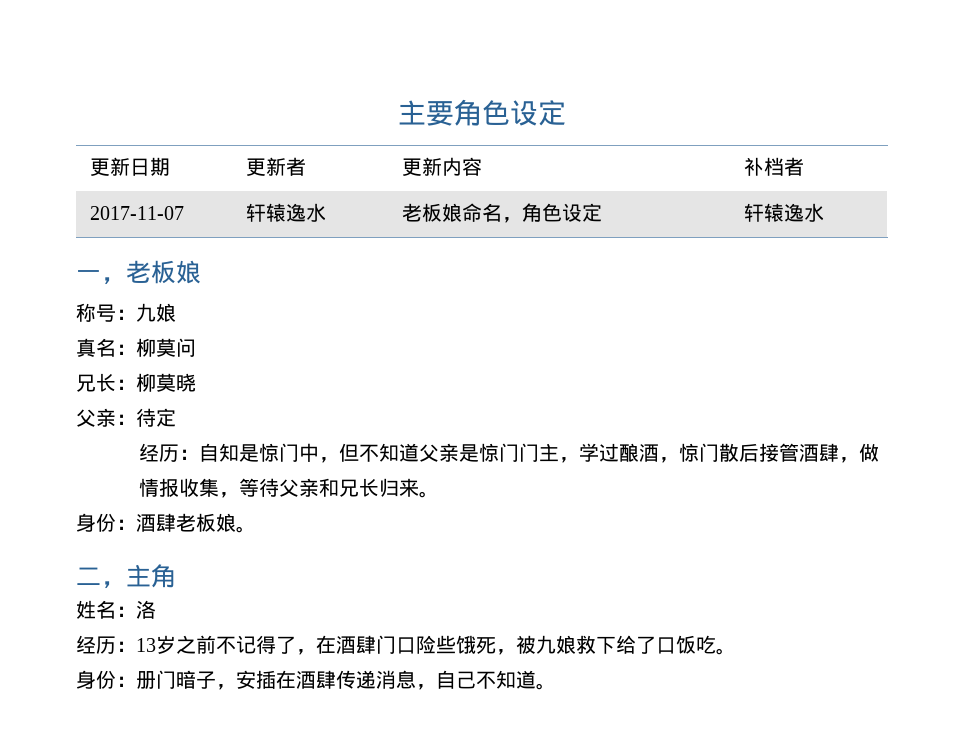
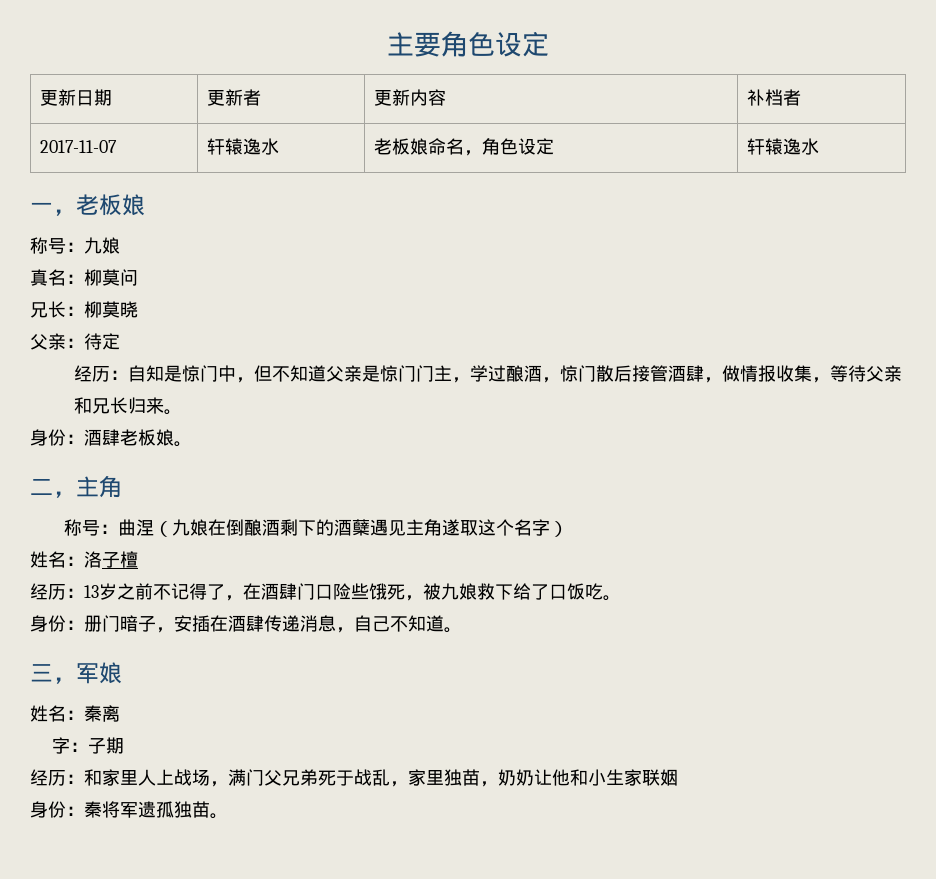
+ 称号：曲涅（九娘在倒酿酒剩下的酒蘖遇见主角遂取这个名字）
- 姓名：洛
+ 姓名：洛子檀
+ 三，军娘
+ 姓名：秦离
+ 字：子期
+ 经历：和家里人上战场，满门父兄弟死于战乱，家里独苗，奶奶让他和小生家联姻
+ 身份：秦将军遗孤独苗。

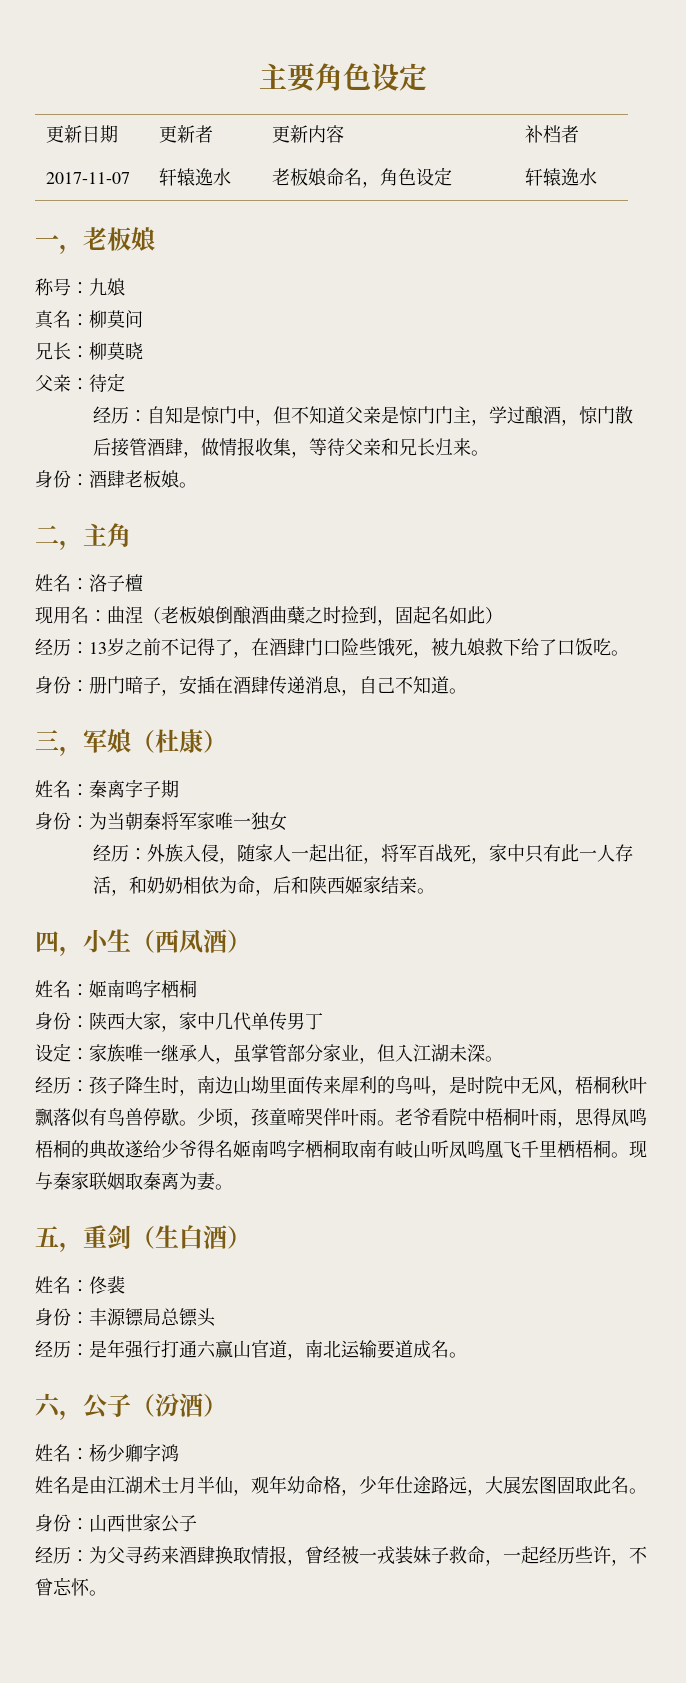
- 称号：曲涅（九娘在倒酿酒剩下的酒蘖遇见主角遂取这个名字）
  姓名：洛子檀
+ 现用名：曲涅（老板娘倒酿酒曲蘖之时捡到，固起名如此）
- 三，军娘
+ 三，军娘（杜康）
- 姓名：秦离
- 字：子期
+ 姓名：秦离字子期
- 经历：和家里人上战场，满门父兄弟死于战乱，家里独苗，奶奶让他和小生家联姻
- 身份：秦将军遗孤独苗。
+ 身份：为当朝秦将军家唯一独女
+ 经历：外族入侵，随家人一起出征，将军百战死，家中只有此一人存活，和奶奶相依为命，后和陕西姬家结亲。
+ 四，小生（西凤酒）
+ 姓名：姬南鸣字栖桐
+ 身份：陕西大家，家中几代单传男丁
+ 设定：家族唯一继承人，虽掌管部分家业，但入江湖未深。
+ 经历：孩子降生时，南边山坳里面传来犀利的鸟叫，是时院中无风，梧桐秋叶飘落似有鸟兽停歇。少顷，孩童啼哭伴叶雨。老爷看院中梧桐叶雨，思得凤鸣梧桐的典故遂给少爷得名姬南鸣字栖桐取南有岐山听凤鸣凰飞千里栖梧桐。现与秦家联姻取秦离为妻。
+ 五，重剑（生白酒）
+ 姓名：佟裴
+ 身份：丰源镖局总镖头
+ 经历：是年强行打通六赢山官道，南北运输要道成名。
+ 六，公子（汾酒）
+ 姓名：杨少卿字鸿
+ 姓名是由江湖术士月半仙，观年幼命格，少年仕途路远，大展宏图固取此名。
+ 身份：山西世家公子
+ 经历：为父寻药来酒肆换取情报，曾经被一戎装妹子救命，一起经历些许，不曾忘怀。

